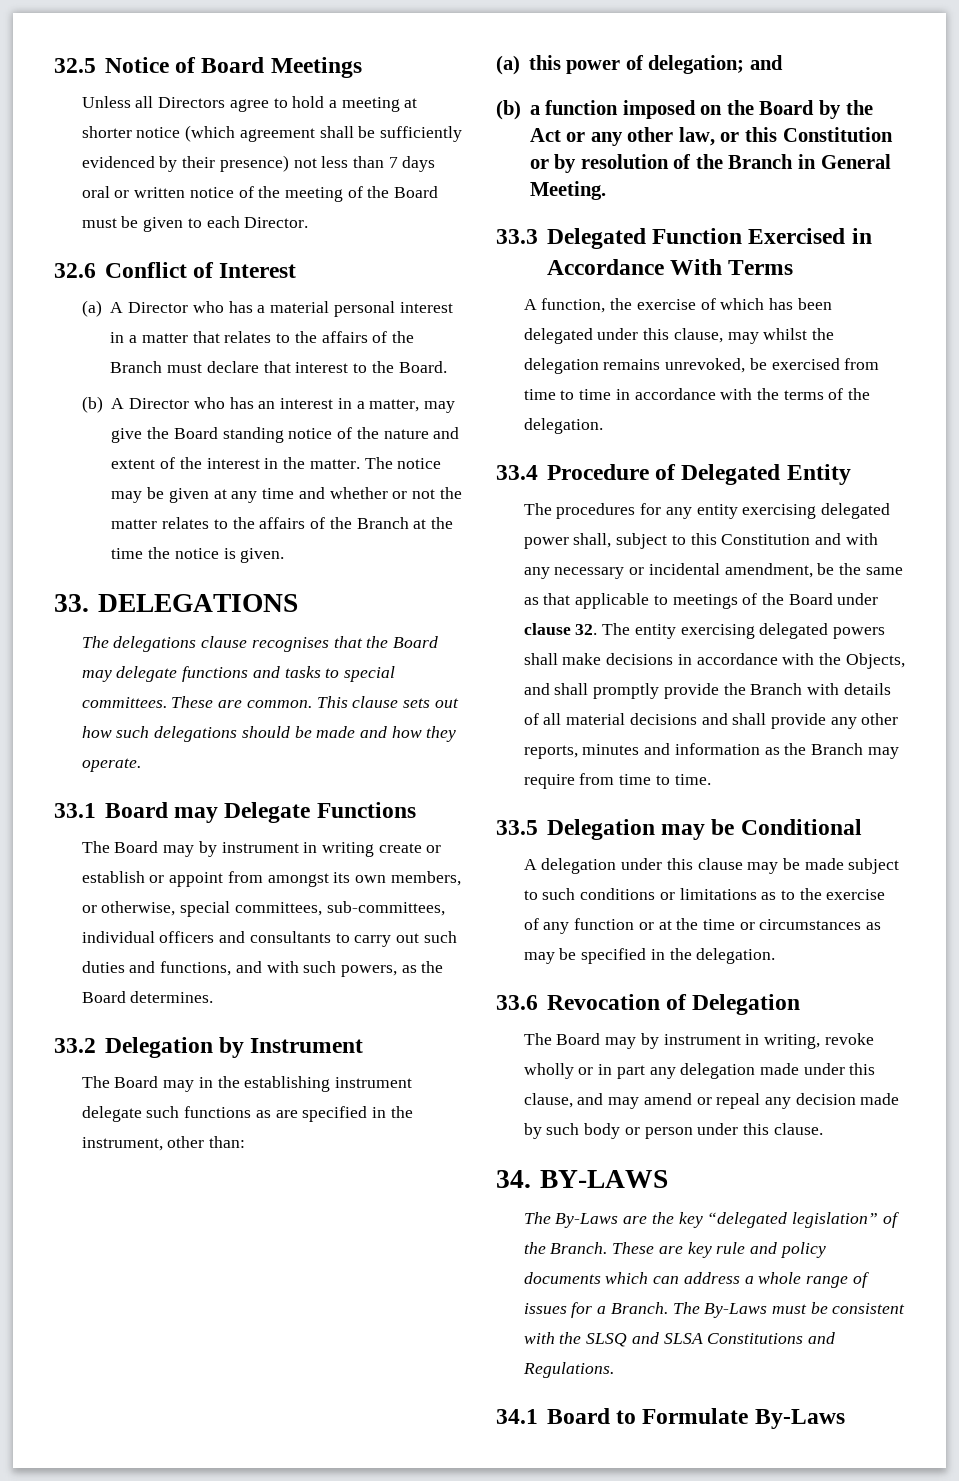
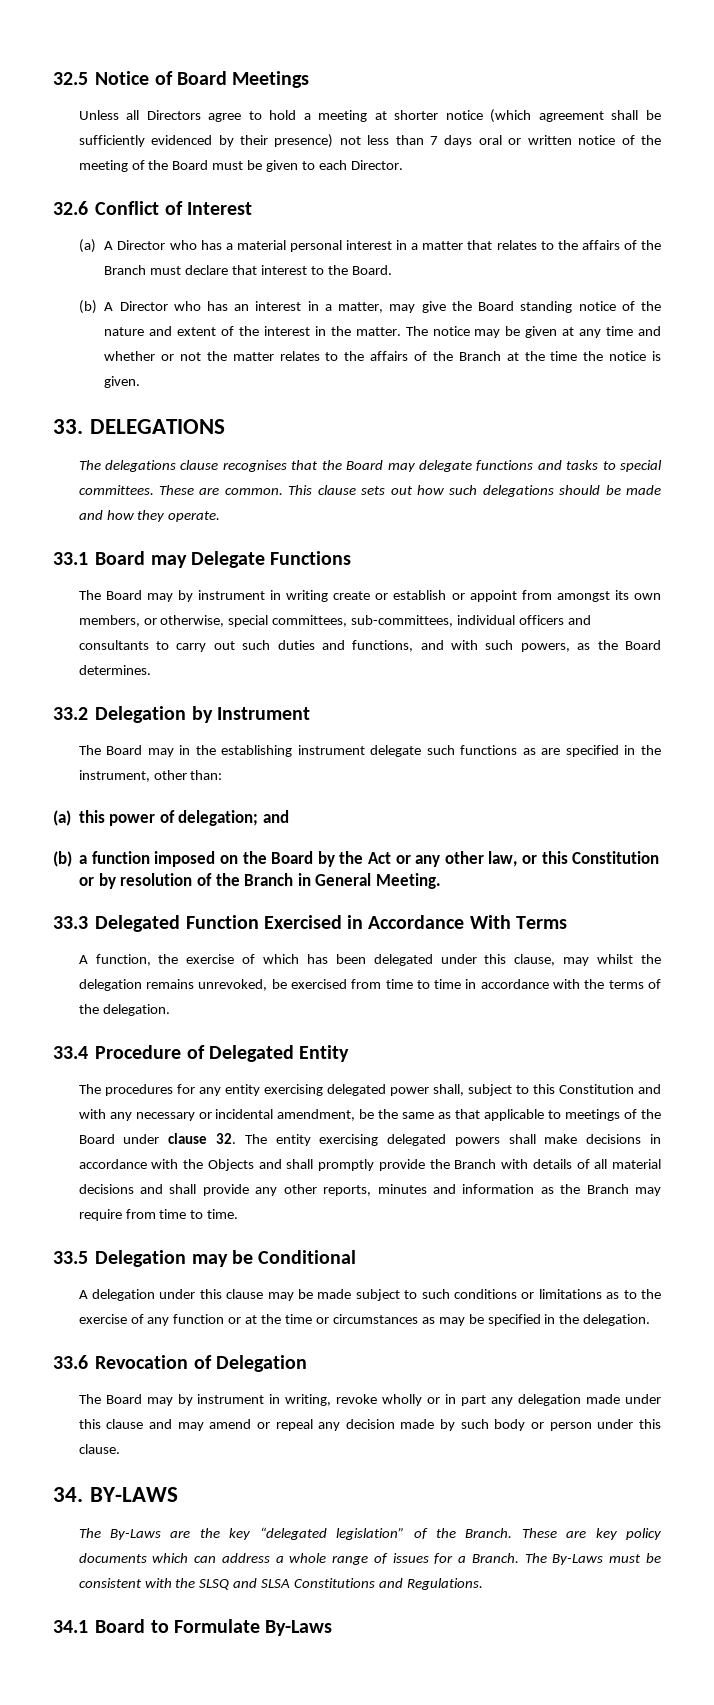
- The procedures for any entity exercising delegated power shall, subject to this Constitution and with any necessary or incidental amendment, be the same as that applicable to meetings of the Board under clause 32. The entity exercising delegated powers shall make decisions in accordance with the Objects, and shall promptly provide the Branch with details of all material decisions and shall provide any other reports, minutes and information as the Branch may require from time to time.
+ The procedures for any entity exercising delegated power shall, subject to this Constitution and with any necessary or incidental amendment, be the same as that applicable to meetings of the Board under clause 32. The entity exercising delegated powers shall make decisions in accordance with the Objects and shall promptly provide the Branch with details of all material decisions and shall provide any other reports, minutes and information as the Branch may require from time to time.
- The Board may by instrument in writing, revoke wholly or in part any delegation made under this clause, and may amend or repeal any decision made by such body or person under this clause.
+ The Board may by instrument in writing, revoke wholly or in part any delegation made under this clause and may amend or repeal any decision made by such body or person under this clause.
- These are key rule and policy documents which can address a whole range of issues for a Branch.
+ These are key policy documents which can address a whole range of issues for a Branch.

